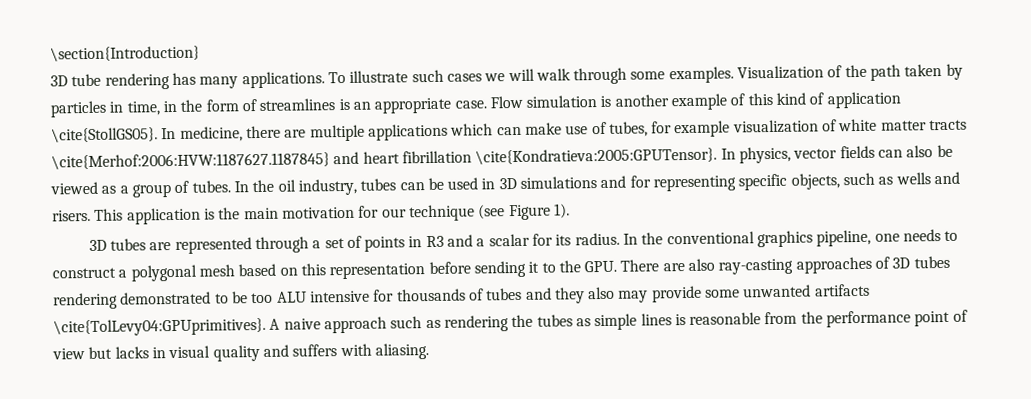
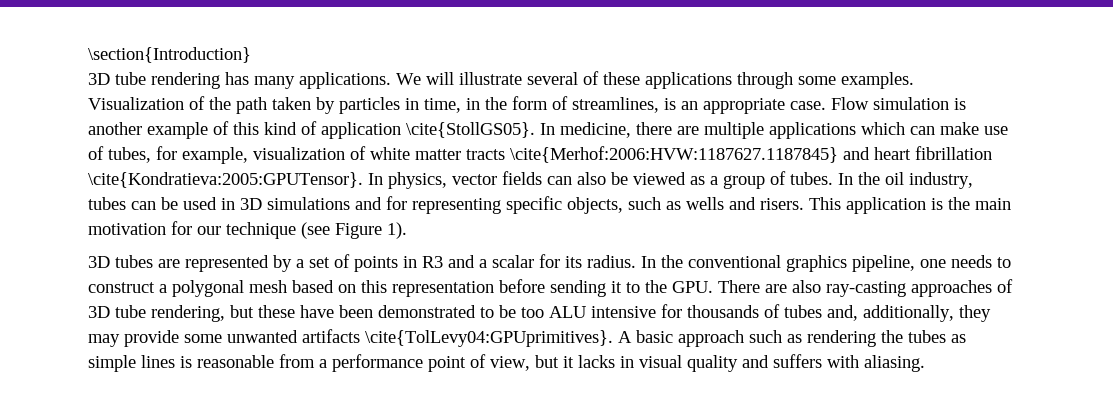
- To illustrate such cases we will walk through some examples.
+ We will illustrate several of these applications through some examples.
- Visualization of the path taken by particles in time, in the form of streamlines is an appropriate case.
+ Visualization of the path taken by particles in time, in the form of streamlines, is an appropriate case.
- In medicine, there are multiple applications which can make use of tubes, for example visualization of white matter tracts \cite{Merhof:2006:HVW:1187627.1187845} and heart fibrillation \cite{Kondratieva:2005:GPUTensor}.
+ In medicine, there are multiple applications which can make use of tubes, for example, visualization of white matter tracts \cite{Merhof:2006:HVW:1187627.1187845} and heart fibrillation \cite{Kondratieva:2005:GPUTensor}.
- 3D tubes are represented through a set of points in R3 and a scalar for its radius.
+ 3D tubes are represented by a set of points in R3 and a scalar for its radius.
- In the conventional graphics pipeline, one needs to construct a polygonal mesh based on this representation before sending it to the GPU. There are also ray-casting approaches of 3D tubes rendering demonstrated to be too ALU intensive for thousands of tubes and they also may provide some unwanted artifacts \cite{TolLevy04:GPUprimitives}.
+ In the conventional graphics pipeline, one needs to construct a polygonal mesh based on this representation before sending it to the GPU. There are also ray-casting approaches of 3D tube rendering, but these have been demonstrated to be too ALU intensive for thousands of tubes and, additionally, they may provide some unwanted artifacts \cite{TolLevy04:GPUprimitives}.
- A naive approach such as rendering the tubes as simple lines is reasonable from the performance point of view but lacks in visual quality and suffers with aliasing.
+ A basic approach such as rendering the tubes as simple lines is reasonable from a performance point of view, but it lacks in visual quality and suffers with aliasing.

